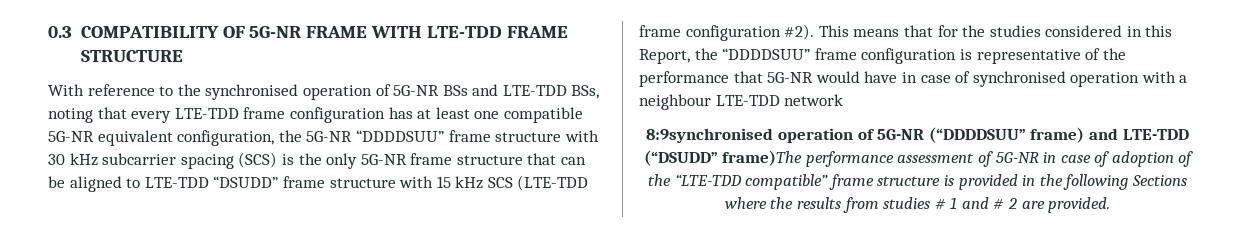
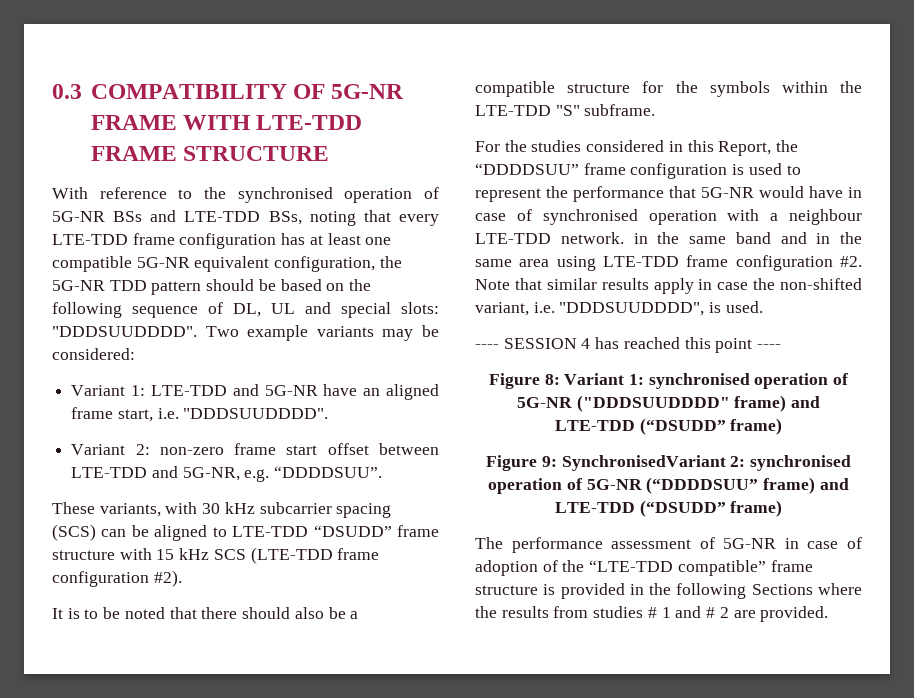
- With reference to the synchronised operation of 5G-NR BSs and LTE-TDD BSs, noting that every LTE-TDD frame configuration has at least one compatible 5G-NR equivalent configuration, the 5G-NR “DDDDSUU” frame structure with 30 kHz subcarrier spacing (SCS) is the only 5G-NR frame structure that can be aligned to LTE-TDD “DSUDD” frame structure with 15 kHz SCS (LTE-TDD frame configuration #2). This means that for the studies considered in this Report, the “DDDDSUU” frame configuration is representative of the performance that 5G-NR would have in case of synchronised operation with a neighbour LTE-TDD network
- 8:9synchronised operation of 5G-NR (“DDDDSUU” frame) and LTE-TDD (“DSUDD” frame)The performance assessment of 5G-NR in case of adoption of the “LTE-TDD compatible” frame structure is provided in the following Sections where the results from studies # 1 and # 2 are provided.
+ With reference to the synchronised operation of 5G-NR BSs and LTE-TDD BSs, noting that every LTE-TDD frame configuration has at least one compatible 5G-NR equivalent configuration, the 5G-NR TDD pattern should be based on the following sequence of DL, UL and special slots: "DDDSUUDDDD". Two example variants may be considered:
+ Variant 1: LTE-TDD and 5G-NR have an aligned frame start, i.e. "DDDSUUDDDD".
+ Variant 2: non-zero frame start offset between LTE-TDD and 5G-NR, e.g. “DDDDSUU”.
+ These variants, with 30 kHz subcarrier spacing (SCS) can be aligned to LTE-TDD “DSUDD” frame structure with 15 kHz SCS (LTE-TDD frame configuration #2).
+ It is to be noted that there should also be a compatible structure for the symbols within the LTE-TDD "S" subframe.
+ For the studies considered in this Report, the “DDDDSUU” frame configuration is used to represent the performance that 5G-NR would have in case of synchronised operation with a neighbour LTE-TDD network. in the same band and in the same area using LTE-TDD frame configuration #2. Note that similar results apply in case the non-shifted variant, i.e. "DDDSUUDDDD", is used.
+ ---- SESSION 4 has reached this point ----
+ Figure 8: Variant 1: synchronised operation of 5G-NR ("DDDSUUDDDD" frame) and LTE-TDD (“DSUDD” frame)
+ Figure 9: SynchronisedVariant 2: synchronised operation of 5G-NR (“DDDDSUU” frame) and LTE-TDD (“DSUDD” frame)
+ The performance assessment of 5G-NR in case of adoption of the “LTE-TDD compatible” frame structure is provided in the following Sections where the results from studies # 1 and # 2 are provided.

